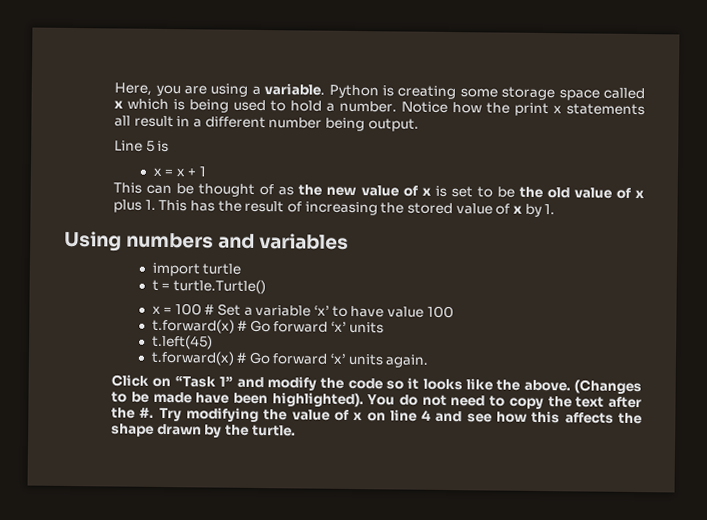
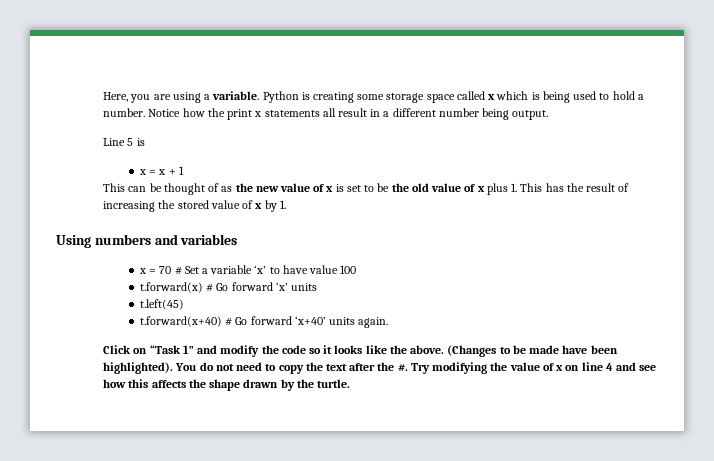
- import turtle
- t = turtle.Turtle()
- x = 100 # Set a variable ‘x’ to have value 100
+ x = 70 # Set a variable ‘x’ to have value 100
- t.forward(x) # Go forward ‘x’ units again.
+ t.forward(x+40) # Go forward ‘x+40’ units again.

